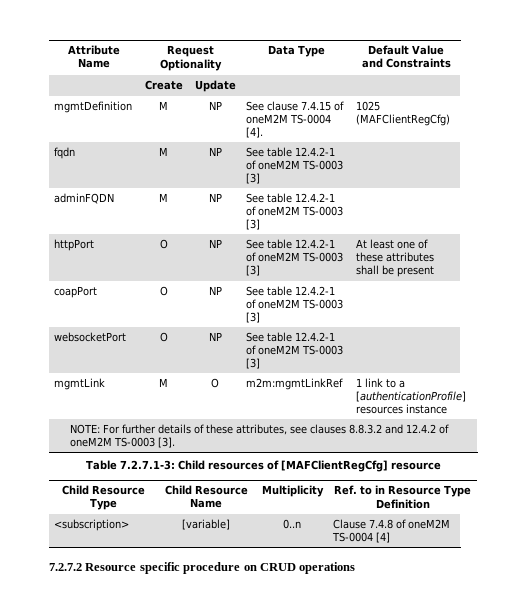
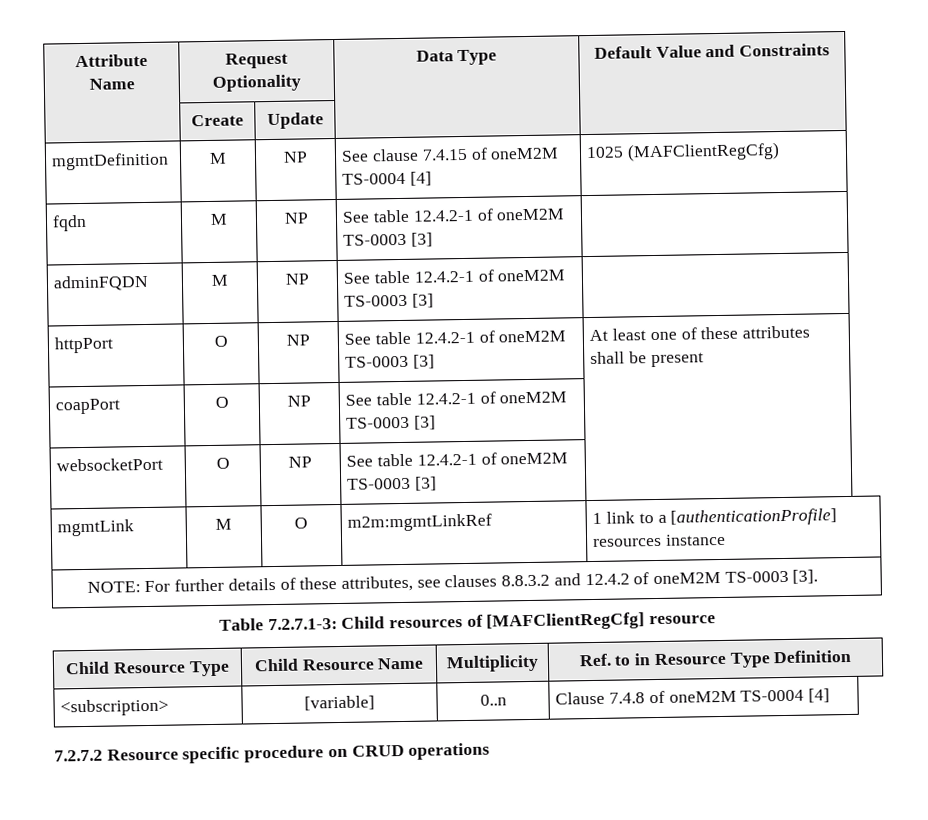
- mgmtDefinition | M | NP | See clause 7.4.15 of oneM2M TS-0004 [4]. | 1025 (MAFClientRegCfg)
+ mgmtDefinition | M | NP | See clause 7.4.15 of oneM2M TS-0004 [4] | 1025 (MAFClientRegCfg)

